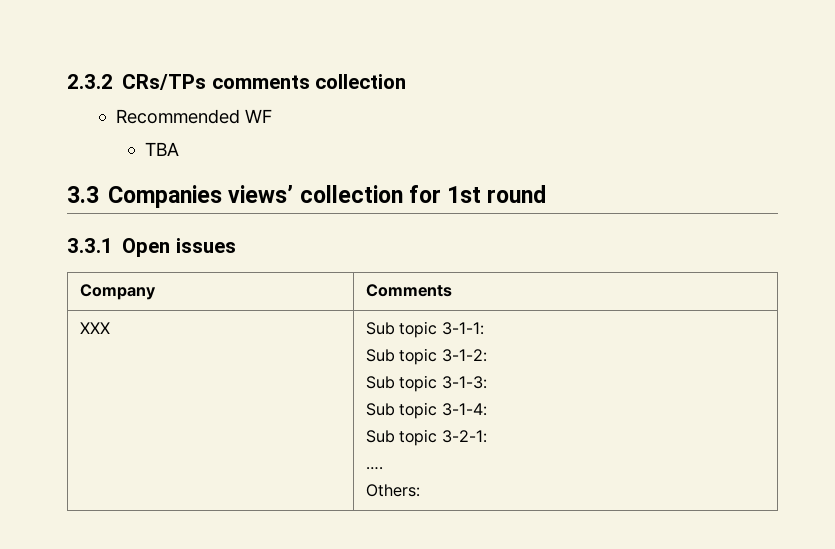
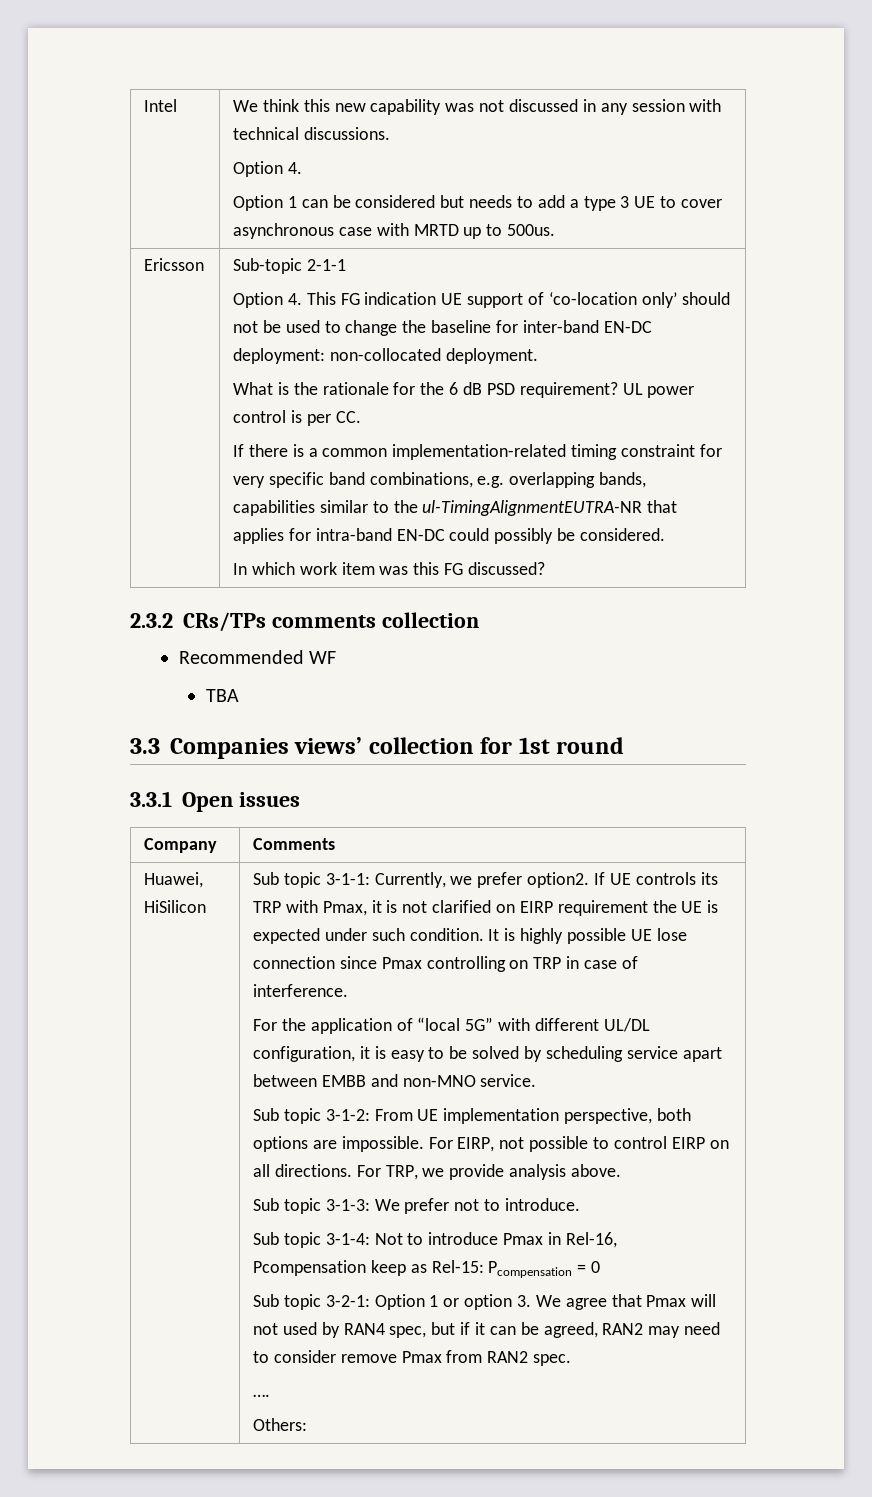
+ Intel | We think this new capability was not discussed in any session with technical discussions.
+ Option 4.
+ Option 1 can be considered but needs to add a type 3 UE to cover asynchronous case with MRTD up to 500us.
+ Ericsson | Sub-topic 2-1-1
+ Option 4. This FG indication UE support of ‘co-location only’ should not be used to change the baseline for inter-band EN-DC deployment: non-collocated deployment.
+ What is the rationale for the 6 dB PSD requirement? UL power control is per CC.
+ If there is a common implementation-related timing constraint for very specific band combinations, e.g. overlapping bands, capabilities similar to the ul-TimingAlignmentEUTRA-NR that applies for intra-band EN-DC could possibly be considered.
+ In which work item was this FG discussed?
- XXX
+ Huawei, HiSilicon
- Sub topic 3-1-1:
- Sub topic 3-1-2:
- Sub topic 3-1-3:
- Sub topic 3-1-4:
- Sub topic 3-2-1:
+ Sub topic 3-1-1: Currently, we prefer option2. If UE controls its TRP with Pmax, it is not clarified on EIRP requirement the UE is expected under such condition. It is highly possible UE lose connection since Pmax controlling on TRP in case of interference.
+ For the application of “local 5G” with different UL/DL configuration, it is easy to be solved by scheduling service apart between EMBB and non-MNO service.
+ Sub topic 3-1-2: From UE implementation perspective, both options are impossible. For EIRP, not possible to control EIRP on all directions. For TRP, we provide analysis above.
+ Sub topic 3-1-3: We prefer not to introduce.
+ Sub topic 3-1-4: Not to introduce Pmax in Rel-16, Pcompensation keep as Rel-15: Pcompensation = 0
+ Sub topic 3-2-1: Option 1 or option 3. We agree that Pmax will not used by RAN4 spec, but if it can be agreed, RAN2 may need to consider remove Pmax from RAN2 spec.

